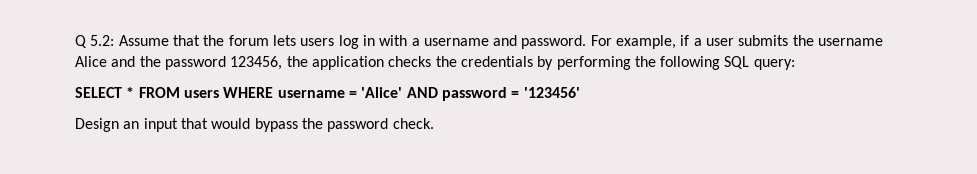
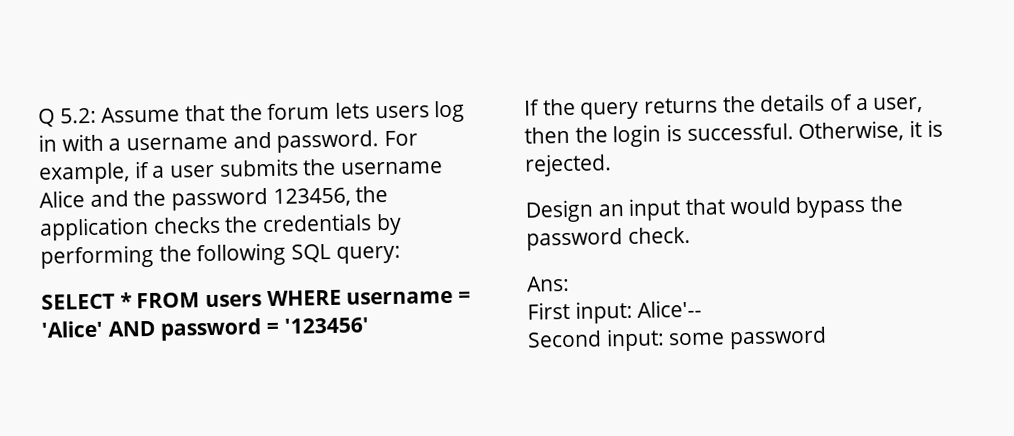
+ If the query returns the details of a user, then the login is successful. Otherwise, it is rejected.
+ Ans:
+ First input: Alice'--
+ Second input: some password

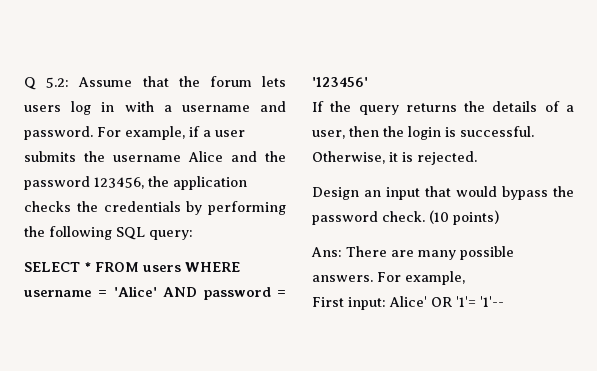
+ (10 points)
- Ans:
- First input: Alice'--
- Second input: some password
+ Ans: There are many possible answers. For example,
+ First input: Alice' OR '1'= '1'--

